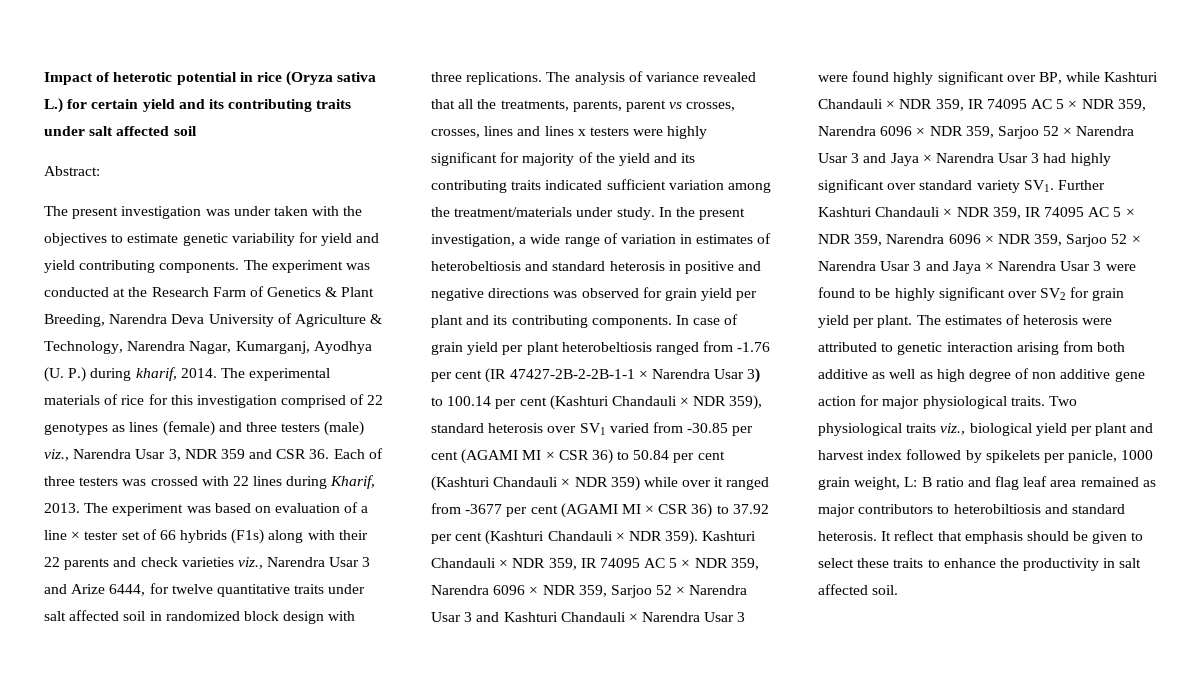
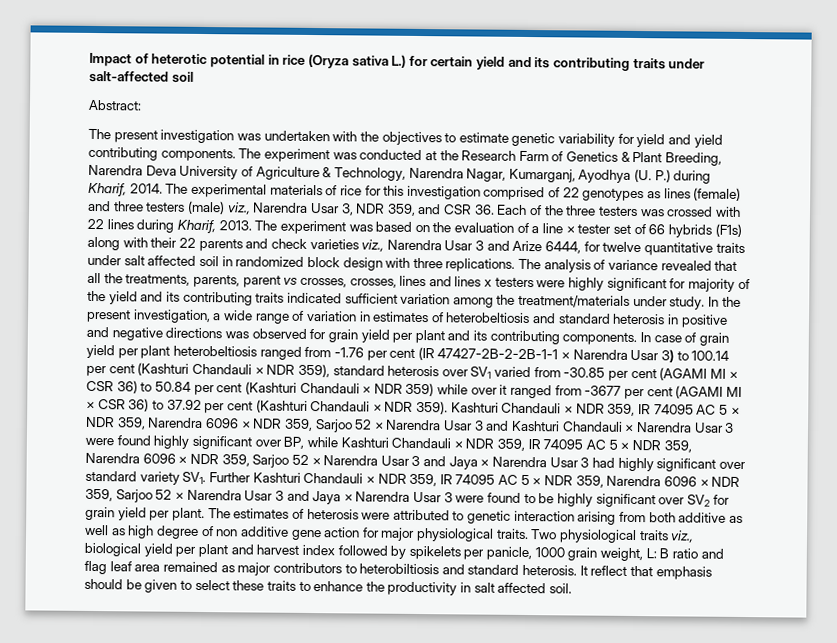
- Impact of heterotic potential in rice (Oryza sativa L.) for certain yield and its contributing traits under salt affected soil
+ Impact of heterotic potential in rice (Oryza sativa L.) for certain yield and its contributing traits under salt-affected soil
- The present investigation was under taken with the objectives to estimate genetic variability for yield and yield contributing components.
+ The present investigation was undertaken with the objectives to estimate genetic variability for yield and yield contributing components.
- The experiment was conducted at the Research Farm of Genetics & Plant Breeding, Narendra Deva University of Agriculture & Technology, Narendra Nagar, Kumarganj, Ayodhya (U. P.) during kharif, 2014.
+ The experiment was conducted at the Research Farm of Genetics & Plant Breeding, Narendra Deva University of Agriculture & Technology, Narendra Nagar, Kumarganj, Ayodhya (U. P.) during Kharif, 2014.
- The experimental materials of rice for this investigation comprised of 22 genotypes as lines (female) and three testers (male) viz., Narendra Usar 3, NDR 359 and CSR 36. Each of three testers was crossed with 22 lines during Kharif, 2013.
+ The experimental materials of rice for this investigation comprised of 22 genotypes as lines (female) and three testers (male) viz., Narendra Usar 3, NDR 359, and CSR 36. Each of the three testers was crossed with 22 lines during Kharif, 2013.
- The experiment was based on evaluation of a line × tester set of 66 hybrids (F1s) along with their 22 parents and check varieties viz., Narendra Usar 3 and Arize 6444, for twelve quantitative traits under salt affected soil in randomized block design with three replications.
+ The experiment was based on the evaluation of a line × tester set of 66 hybrids (F1s) along with their 22 parents and check varieties viz., Narendra Usar 3 and Arize 6444, for twelve quantitative traits under salt affected soil in randomized block design with three replications.

